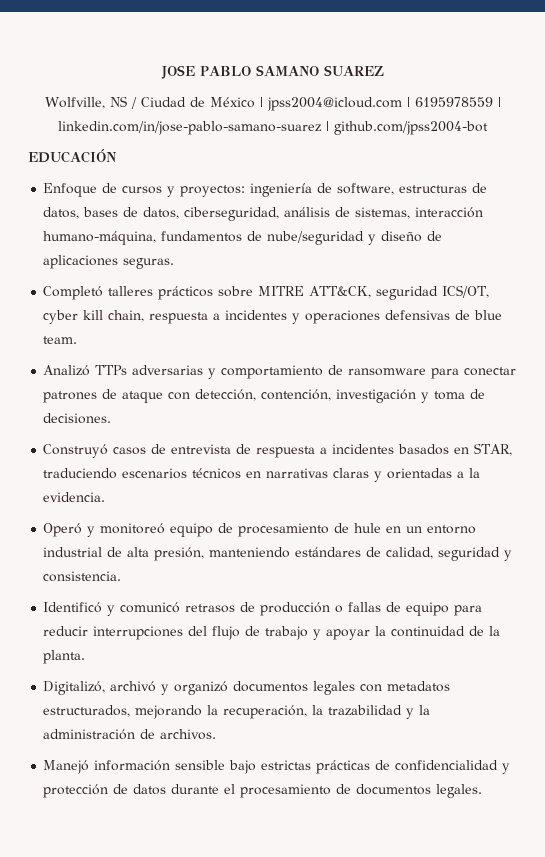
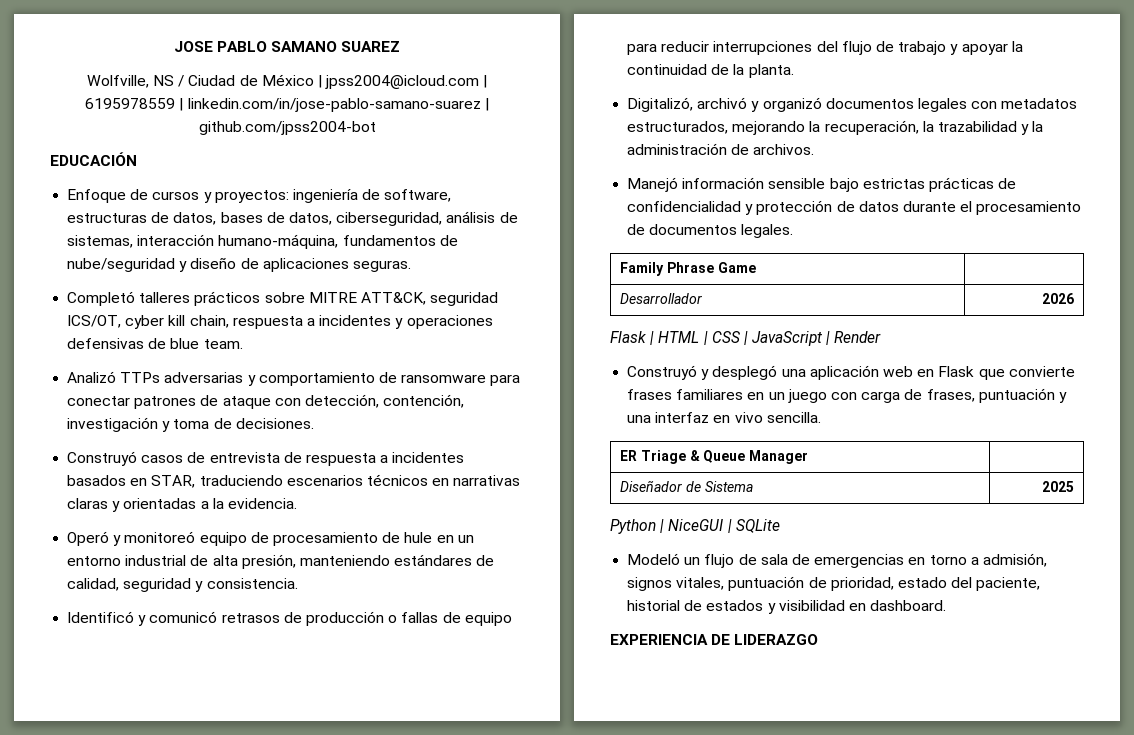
+ Family Phrase Game |
+ Desarrollador | 2026
+ Flask | HTML | CSS | JavaScript | Render
+ Construyó y desplegó una aplicación web en Flask que convierte frases familiares en un juego con carga de frases, puntuación y una interfaz en vivo sencilla.
+ ER Triage & Queue Manager |
+ Diseñador de Sistema | 2025
+ Python | NiceGUI | SQLite
+ Modeló un flujo de sala de emergencias en torno a admisión, signos vitales, puntuación de prioridad, estado del paciente, historial de estados y visibilidad en dashboard.
+ EXPERIENCIA DE LIDERAZGO

